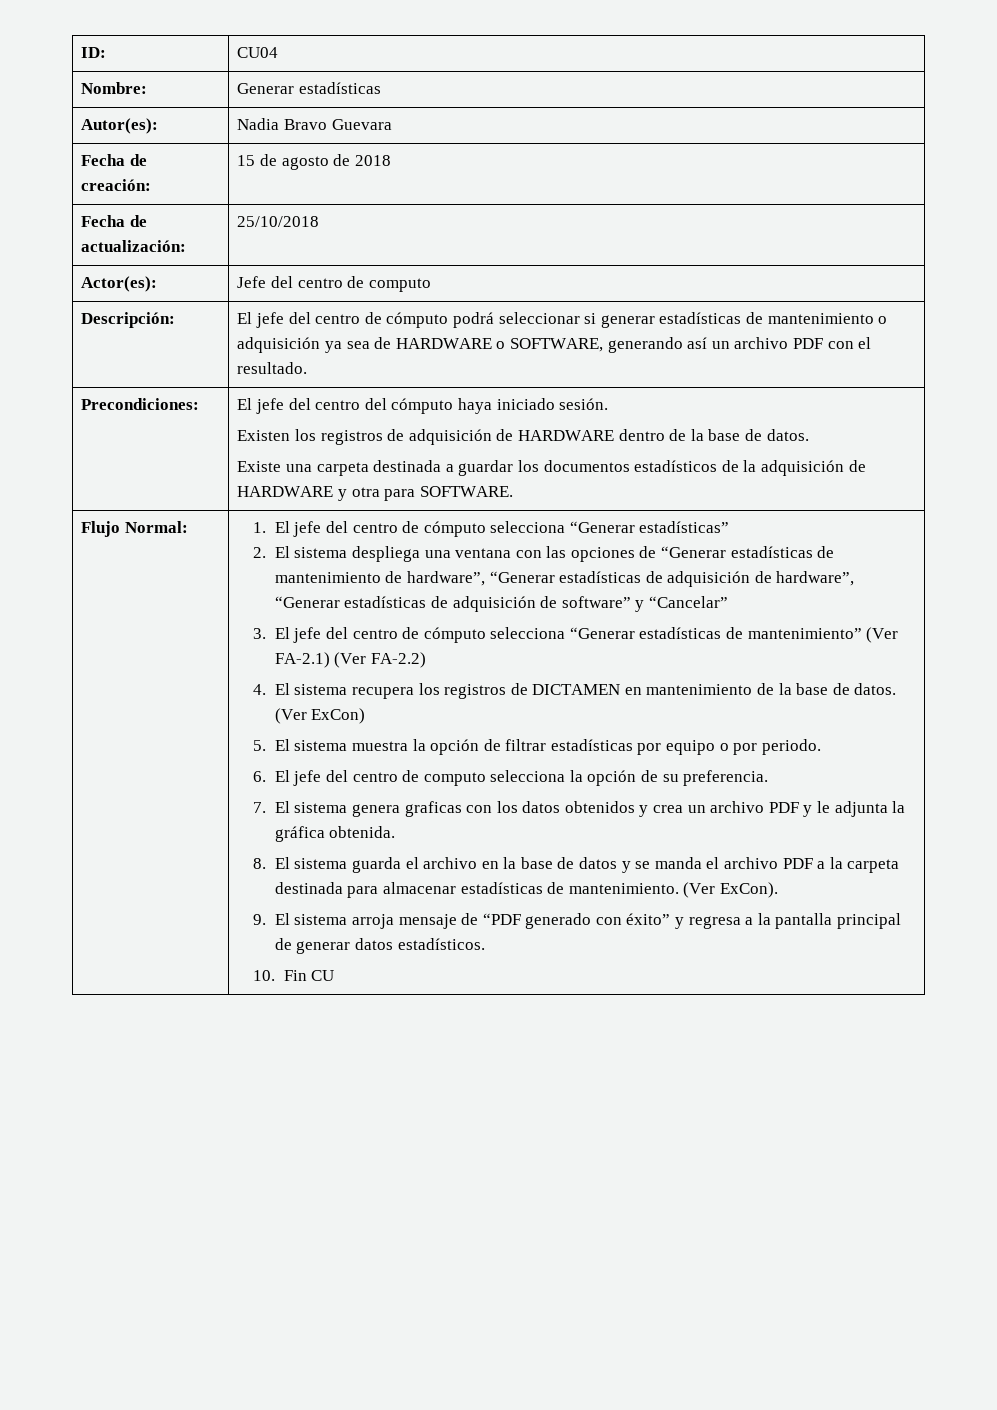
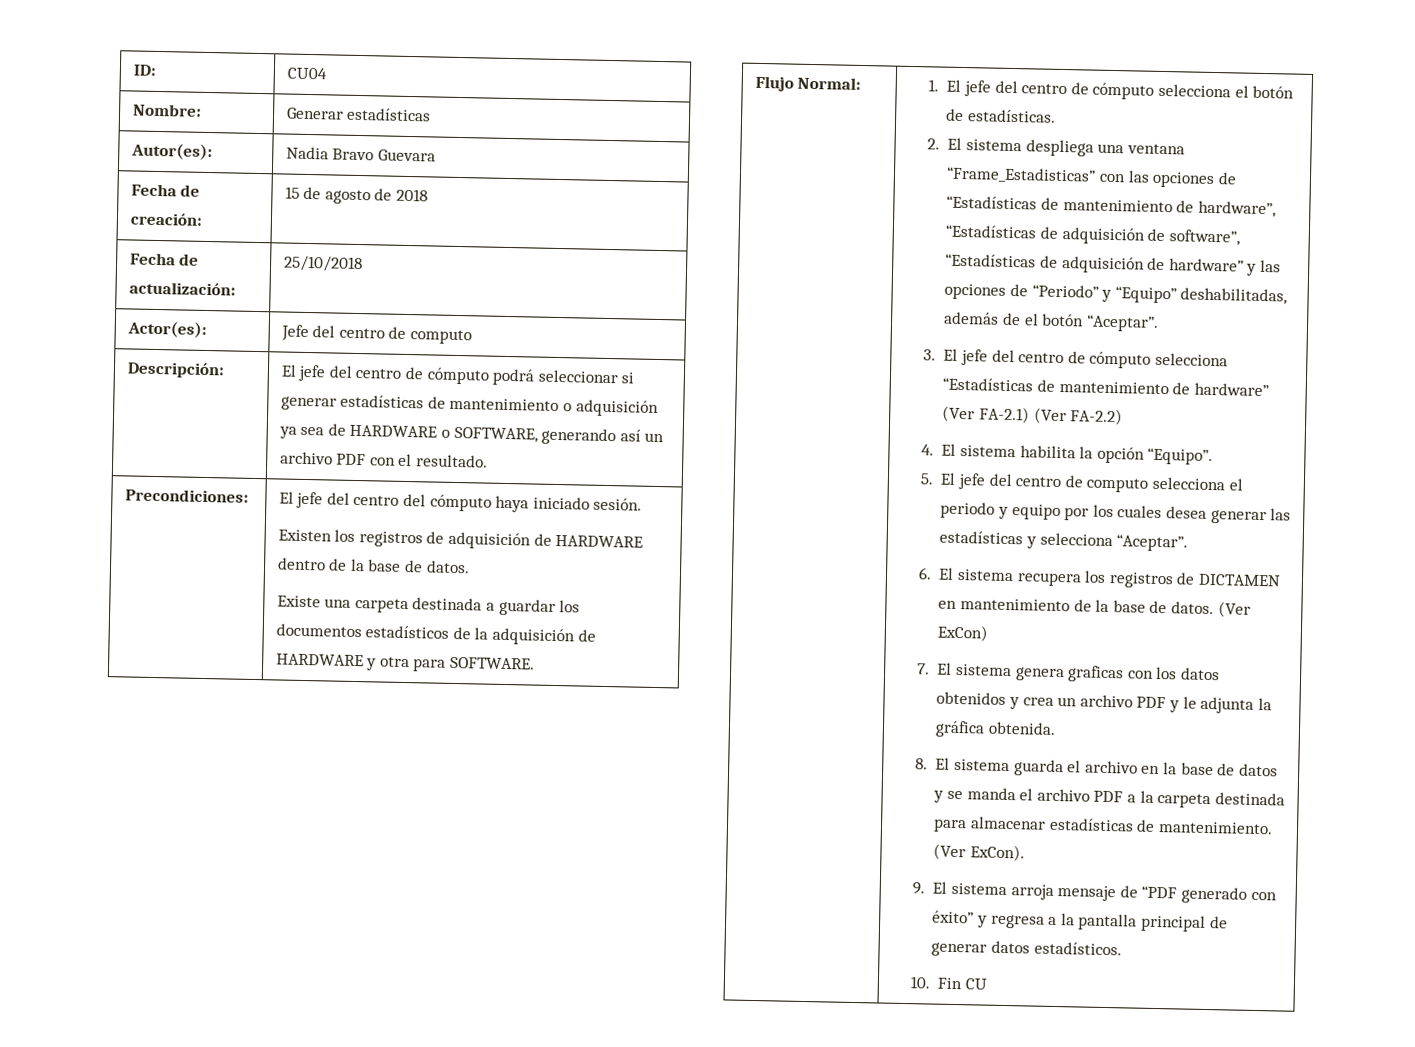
- 1. El jefe del centro de cómputo selecciona “Generar estadísticas”
+ 1. El jefe del centro de cómputo selecciona el botón de estadísticas.
- 2. El sistema despliega una ventana con las opciones de “Generar estadísticas de mantenimiento de hardware”, “Generar estadísticas de adquisición de hardware”, “Generar estadísticas de adquisición de software” y “Cancelar”
+ 2. El sistema despliega una ventana “Frame_Estadisticas” con las opciones de “Estadísticas de mantenimiento de hardware”, “Estadísticas de adquisición de software”, “Estadísticas de adquisición de hardware” y las opciones de “Periodo” y “Equipo” deshabilitadas, además de el botón “Aceptar”.
- 3. El jefe del centro de cómputo selecciona “Generar estadísticas de mantenimiento” (Ver FA-2.1) (Ver FA-2.2)
+ 3. El jefe del centro de cómputo selecciona “Estadísticas de mantenimiento de hardware” (Ver FA-2.1) (Ver FA-2.2)
- 4. El sistema recupera los registros de DICTAMEN en mantenimiento de la base de datos.
+ 4. El sistema habilita la opción “Equipo”.
+ 5. El jefe del centro de computo selecciona el periodo y equipo por los cuales desea generar las estadísticas y selecciona “Aceptar”.
+ 6. El sistema recupera los registros de DICTAMEN en mantenimiento de la base de datos.
- 5. El sistema muestra la opción de filtrar estadísticas por equipo o por periodo.
- 6. El jefe del centro de computo selecciona la opción de su preferencia.

